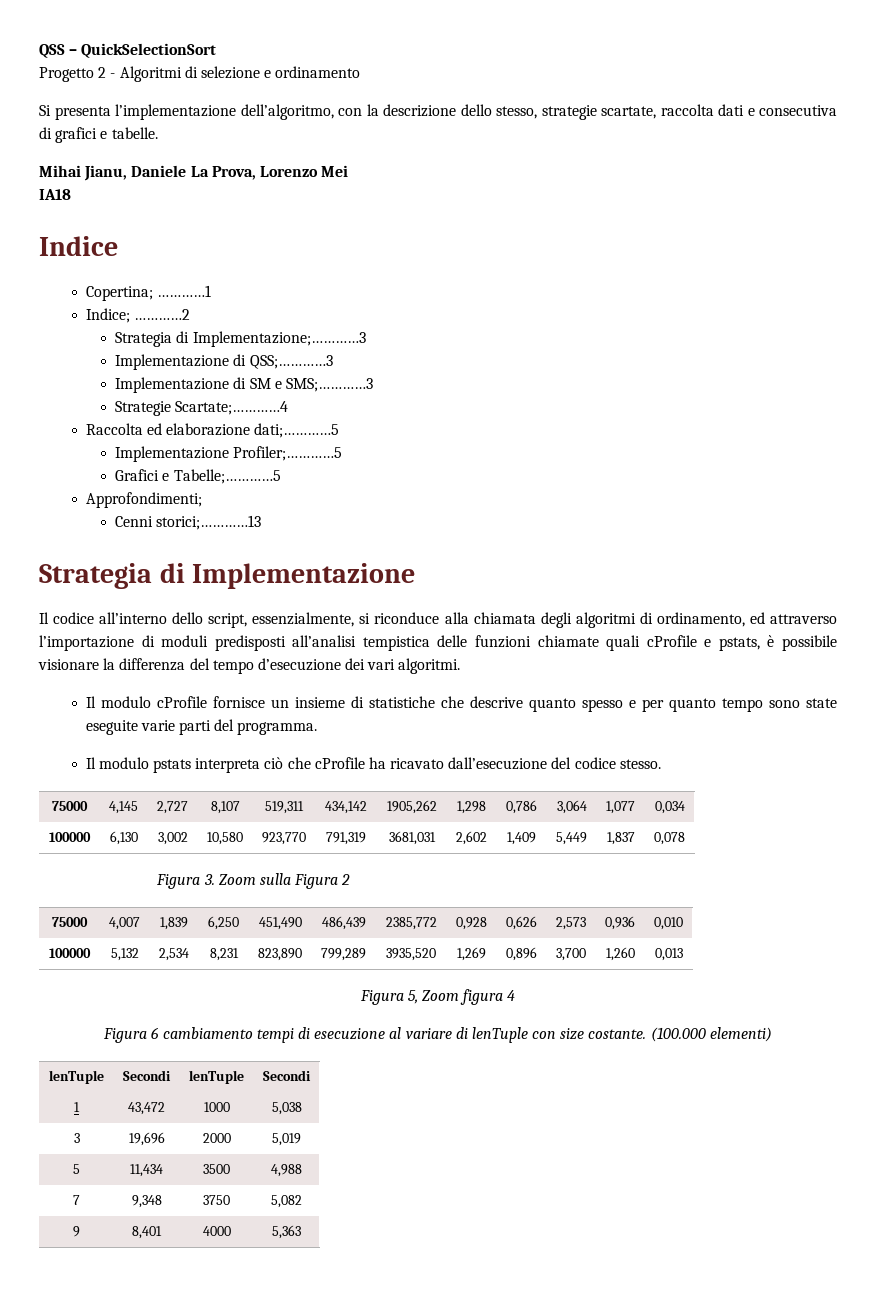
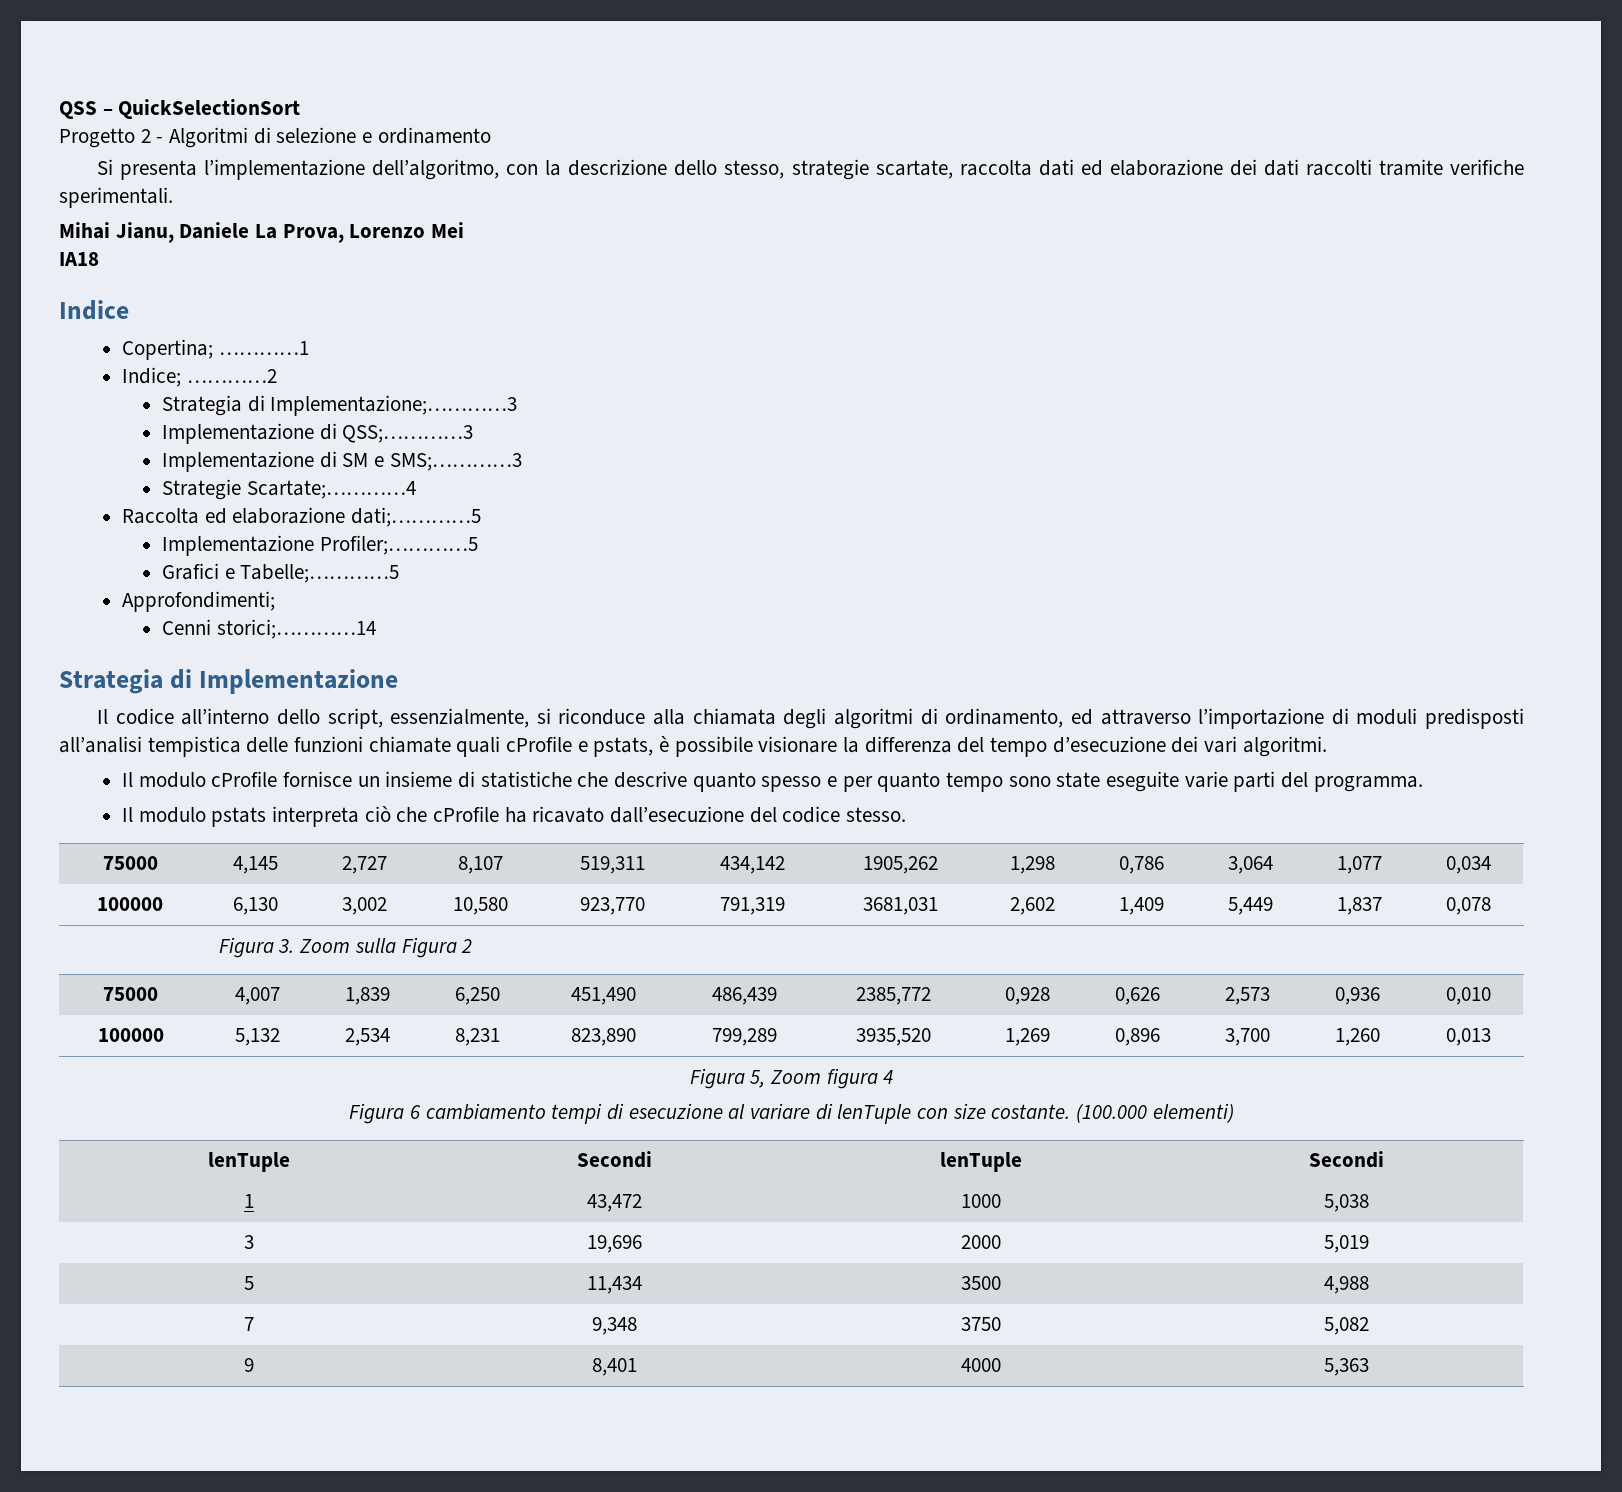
- Si presenta l’implementazione dell’algoritmo, con la descrizione dello stesso, strategie scartate, raccolta dati e consecutiva di grafici e tabelle.
+ Si presenta l’implementazione dell’algoritmo, con la descrizione dello stesso, strategie scartate, raccolta dati ed elaborazione dei dati raccolti tramite verifiche sperimentali.
- Cenni storici;…………13
+ Cenni storici;…………14

